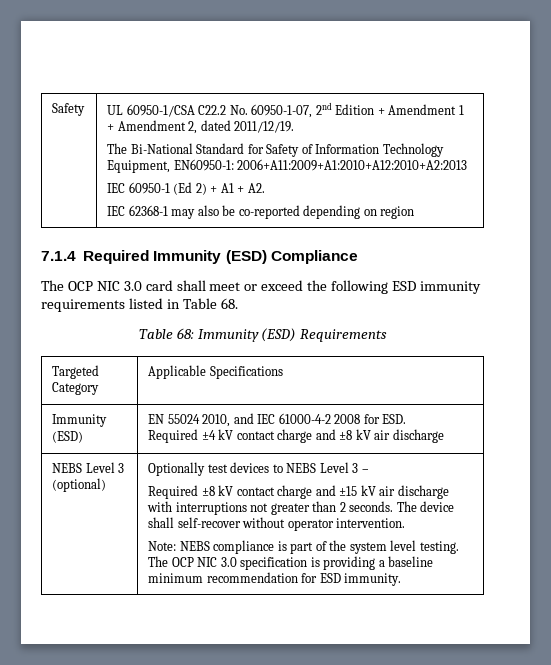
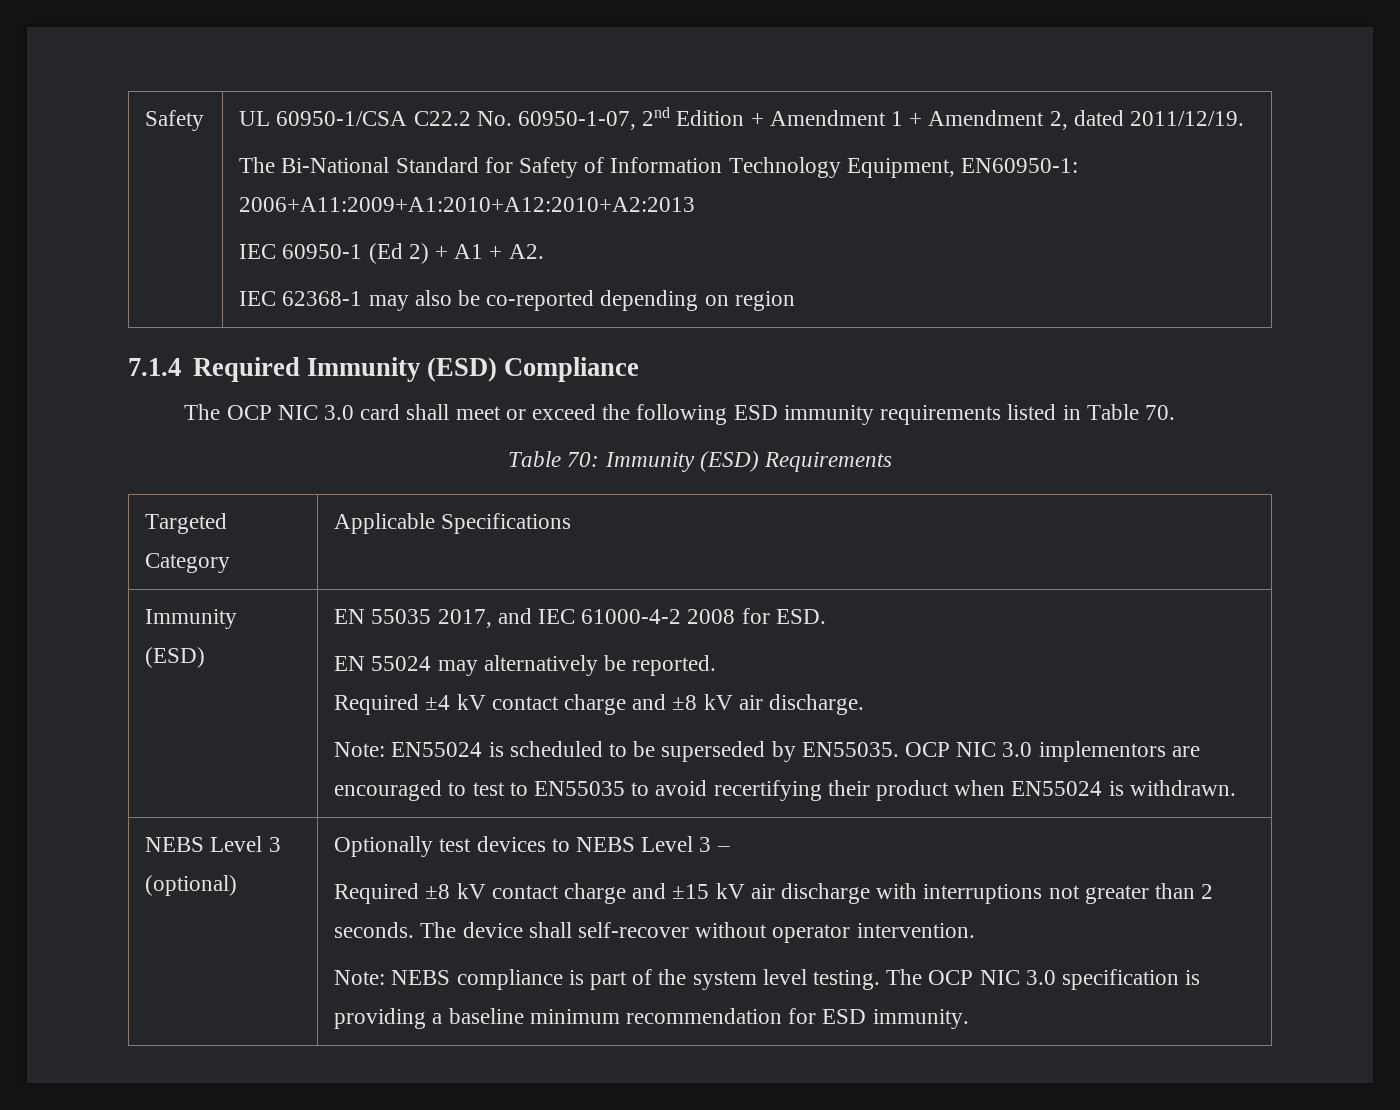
- The OCP NIC 3.0 card shall meet or exceed the following ESD immunity requirements listed in Table 68.
- Table 68: Immunity (ESD) Requirements
+ The OCP NIC 3.0 card shall meet or exceed the following ESD immunity requirements listed in Table 70.
+ Table 70: Immunity (ESD) Requirements
- EN 55024 2010, and IEC 61000-4-2 2008 for ESD.
+ EN 55035 2017, and IEC 61000-4-2 2008 for ESD.
+ EN 55024 may alternatively be reported.
- Required ±4 kV contact charge and ±8 kV air discharge
+ Required ±4 kV contact charge and ±8 kV air discharge.
+ Note: EN55024 is scheduled to be superseded by EN55035. OCP NIC 3.0 implementors are encouraged to test to EN55035 to avoid recertifying their product when EN55024 is withdrawn.

